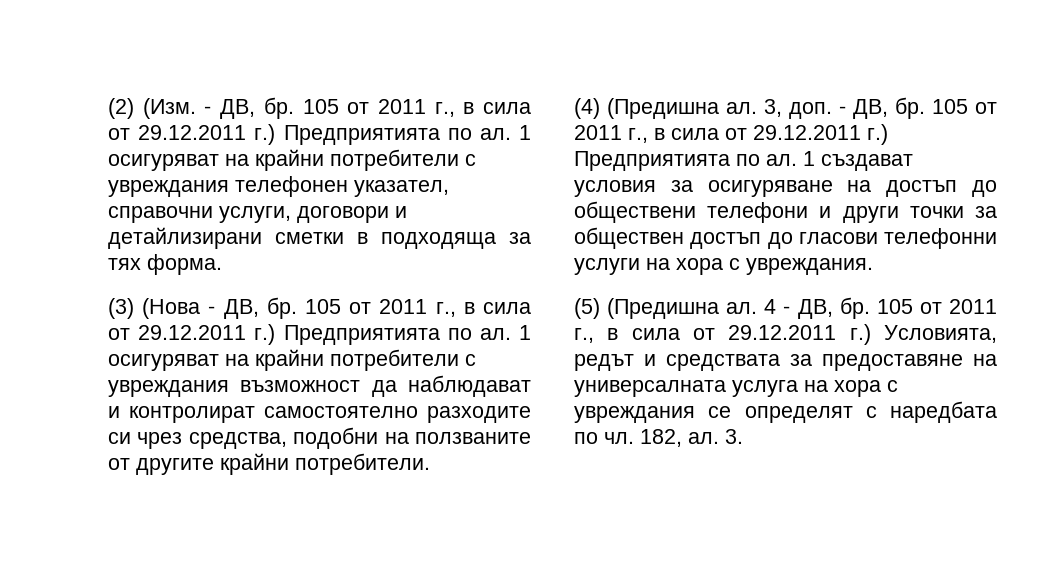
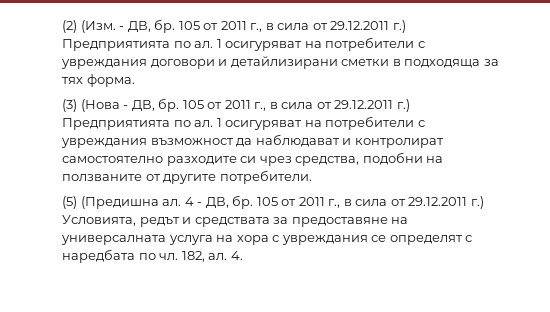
- 1 осигуряват на крайни потребители с увреждания телефонен указател, справочни услуги, договори и детайлизирани сметки в подходяща за тях форма.
+ 1 осигуряват на потребители с увреждания договори и детайлизирани сметки в подходяща за тях форма.
- 1 осигуряват на крайни потребители с увреждания възможност да наблюдават и контролират самостоятелно разходите си чрез средства, подобни на ползваните от другите крайни потребители.
+ 1 осигуряват на потребители с увреждания възможност да наблюдават и контролират самостоятелно разходите си чрез средства, подобни на ползваните от другите потребители.
- (4) (Предишна ал. 3, доп. - ДВ, бр. 105 от 2011 г., в сила от 29.12.2011 г.) Предприятията по ал. 1 създават условия за осигуряване на достъп до обществени телефони и други точки за обществен достъп до гласови телефонни услуги на хора с увреждания.
- 3.
+ 4.

